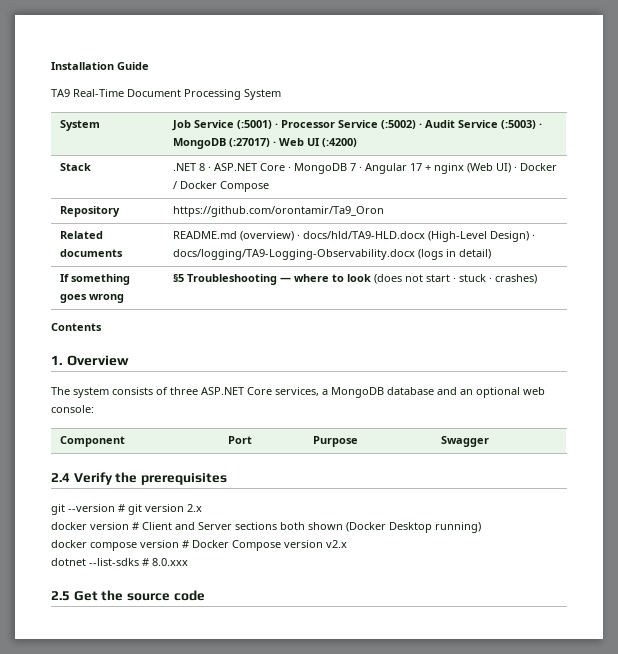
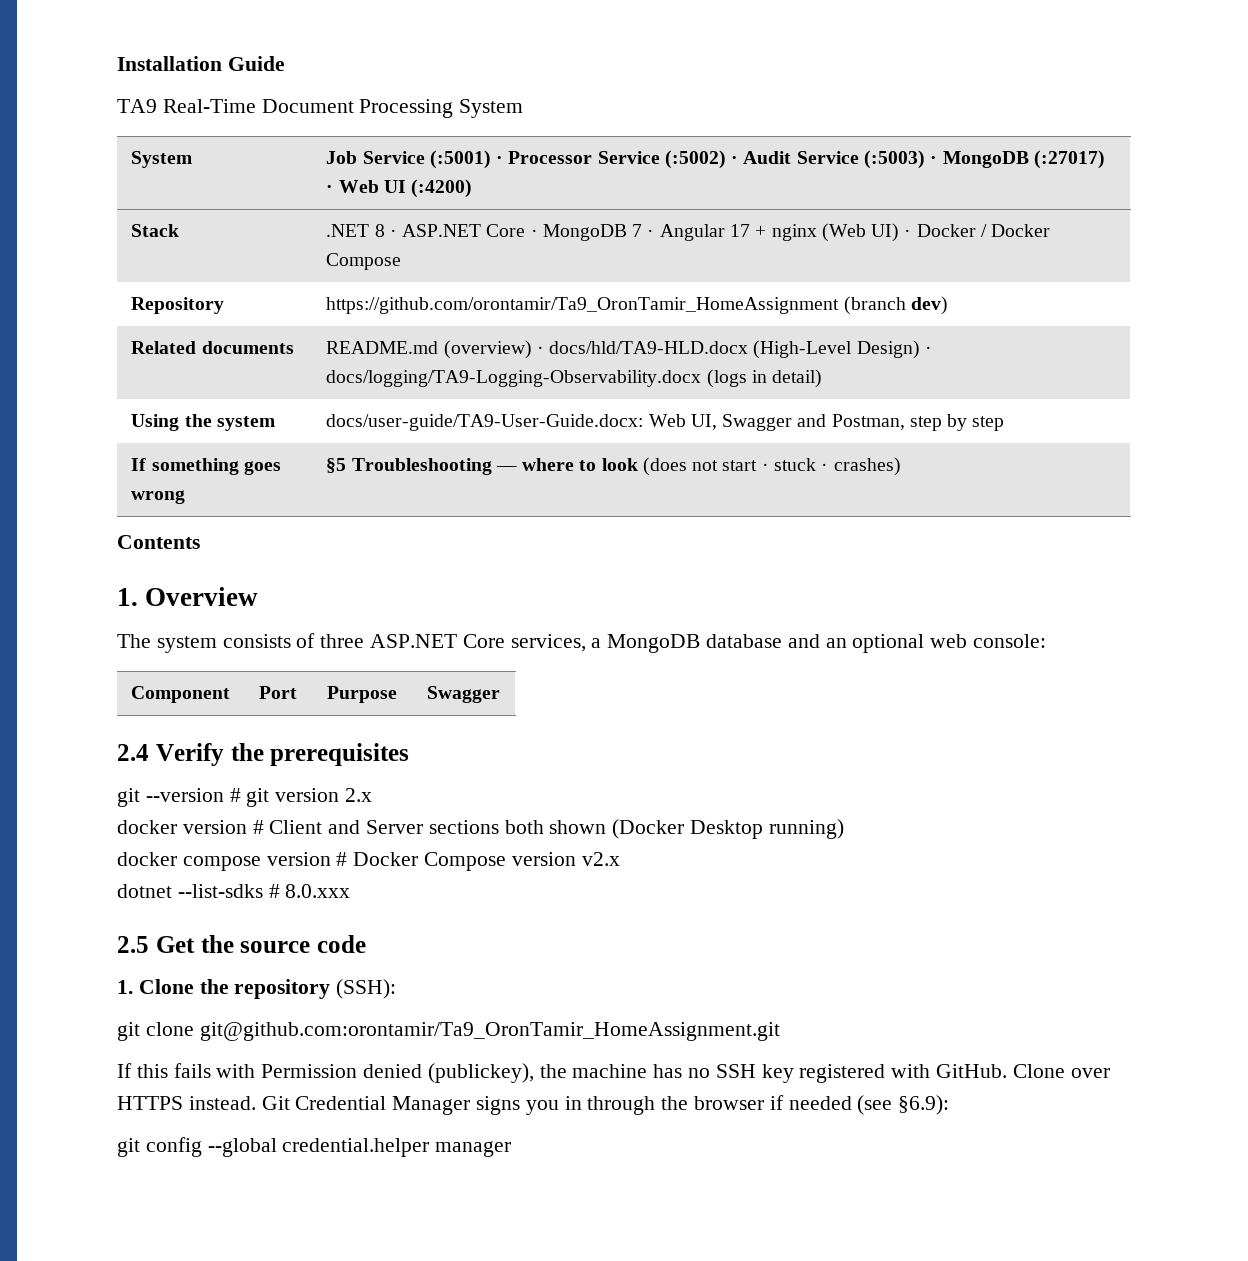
- Repository | https://github.com/orontamir/Ta9_Oron
+ Repository | https://github.com/orontamir/Ta9_OronTamir_HomeAssignment (branch dev)
+ Using the system | docs/user-guide/TA9-User-Guide.docx: Web UI, Swagger and Postman, step by step
+ 1. Clone the repository (SSH):
+ git clone git@github.com:orontamir/Ta9_OronTamir_HomeAssignment.git
+ If this fails with Permission denied (publickey), the machine has no SSH key registered with GitHub. Clone over HTTPS instead. Git Credential Manager signs you in through the browser if needed (see §6.9):
+ git config --global credential.helper manager

